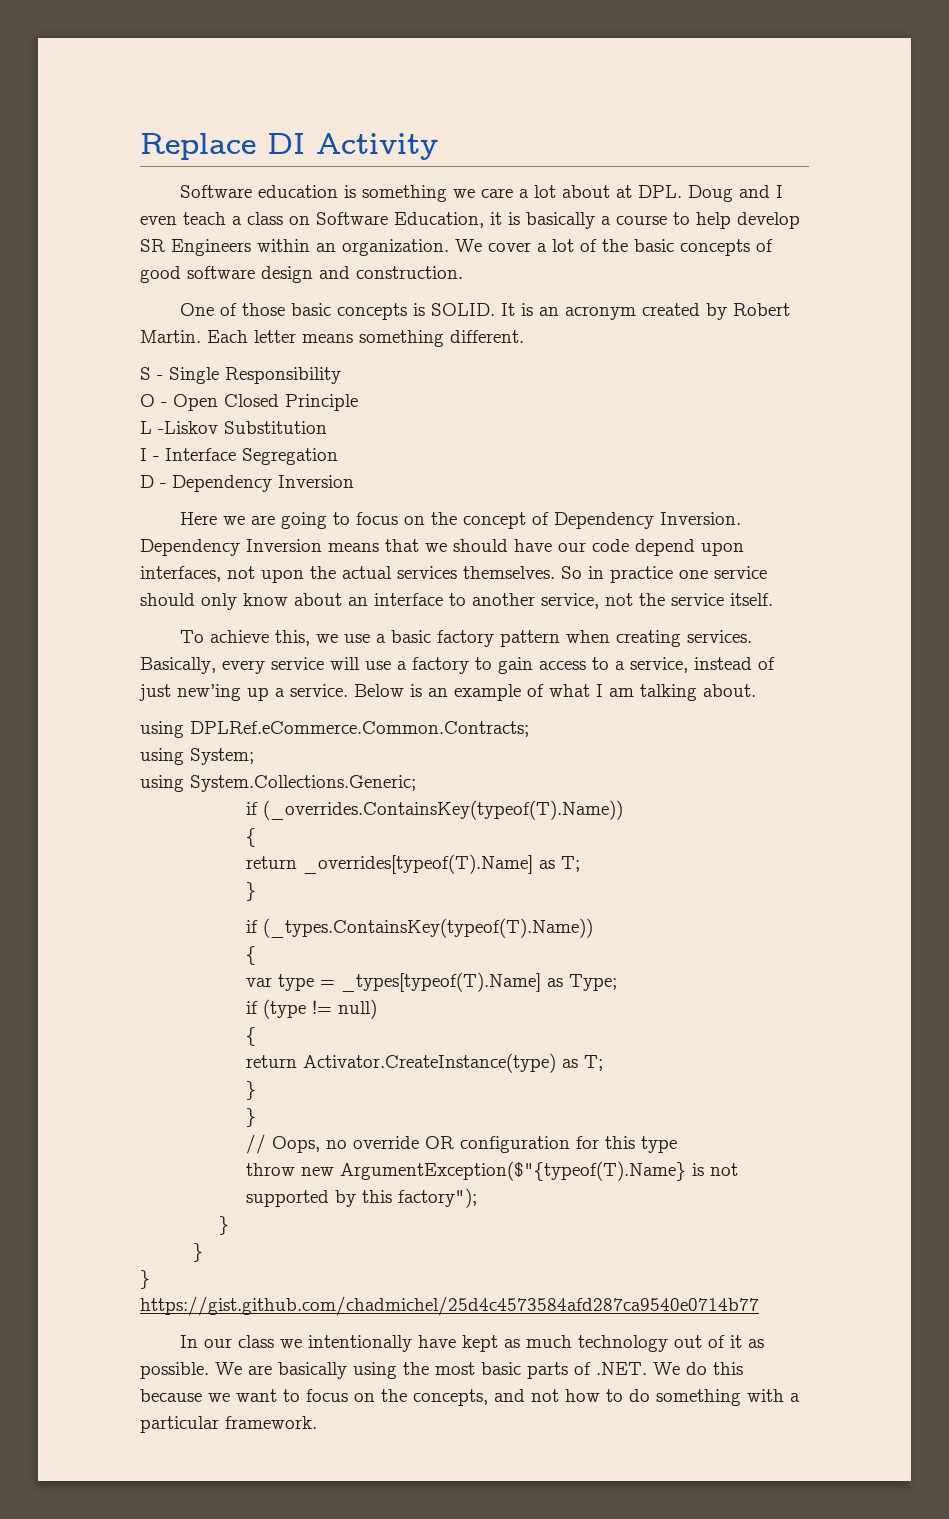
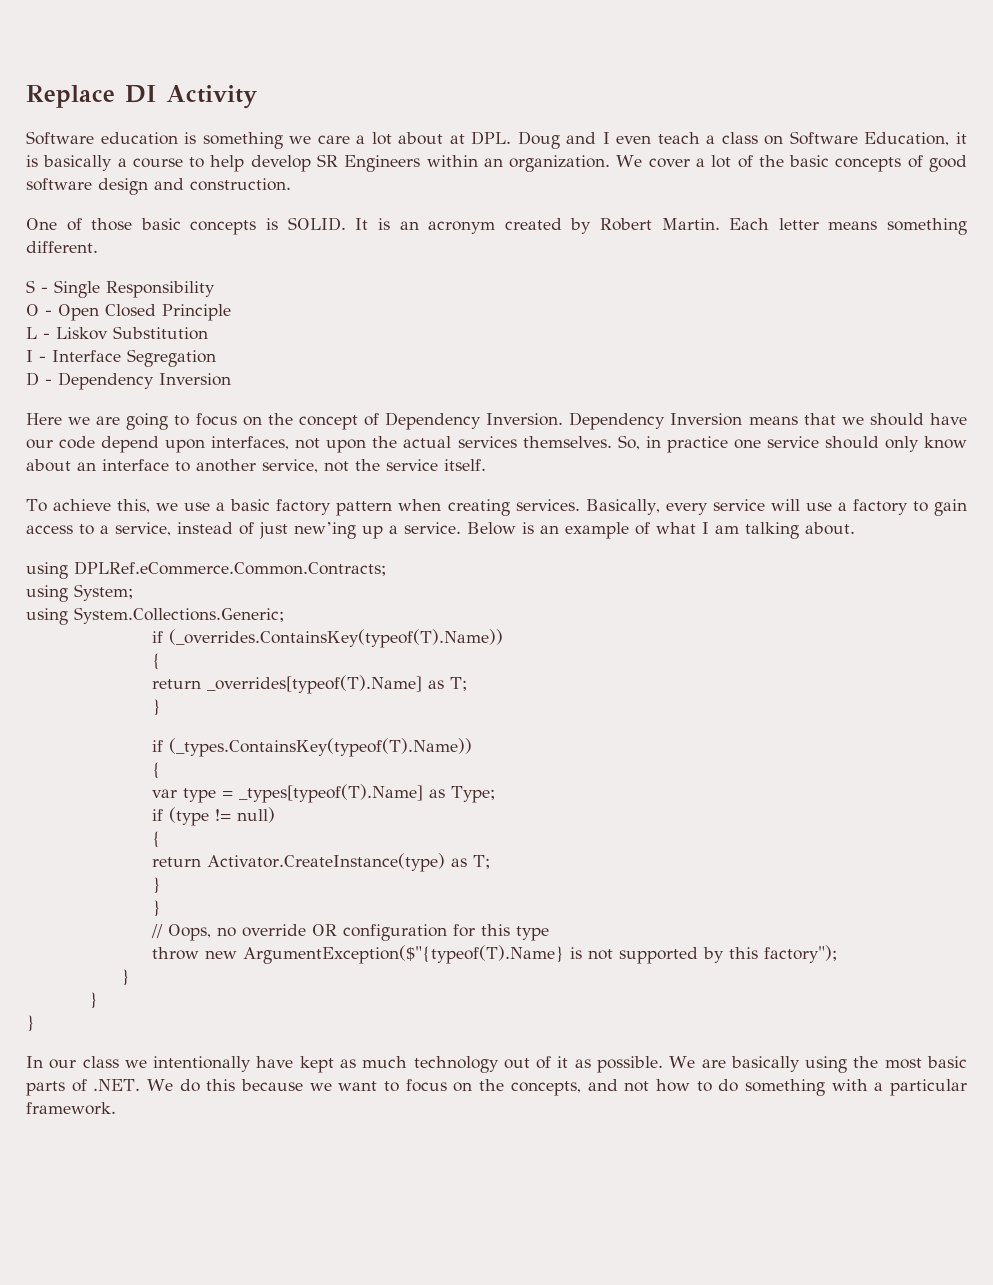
- L -Liskov Substitution
+ L - Liskov Substitution
- So in practice one service should only know about an interface to another service, not the service itself.
+ So, in practice one service should only know about an interface to another service, not the service itself.
- https://gist.github.com/chadmichel/25d4c4573584afd287ca9540e0714b77

